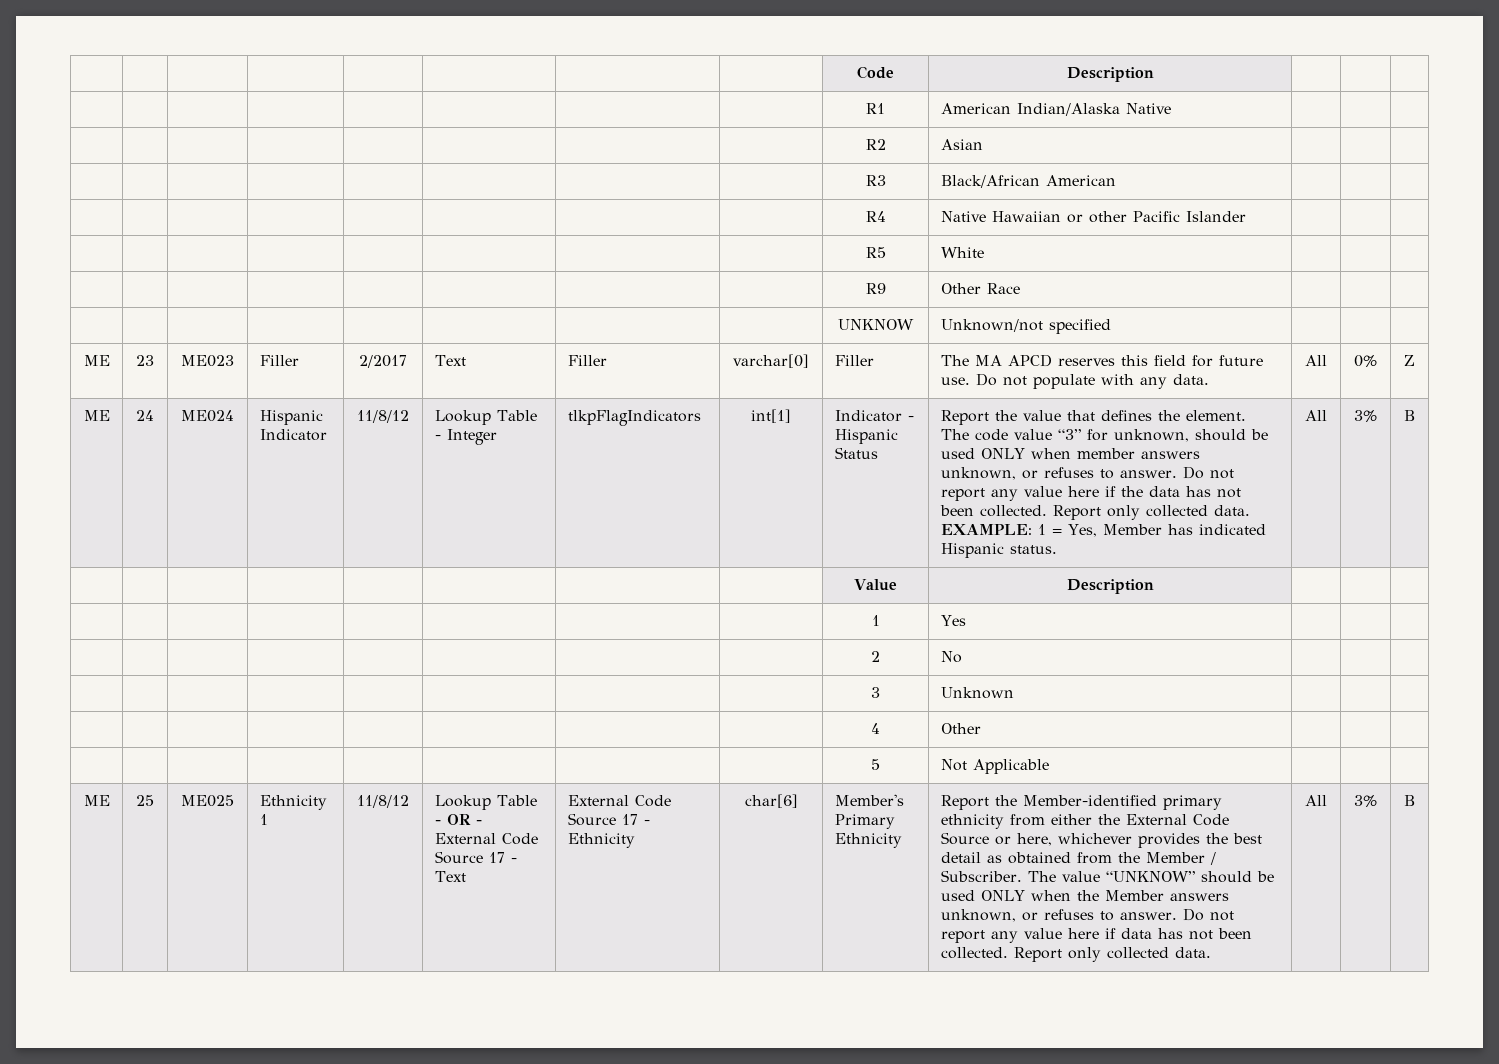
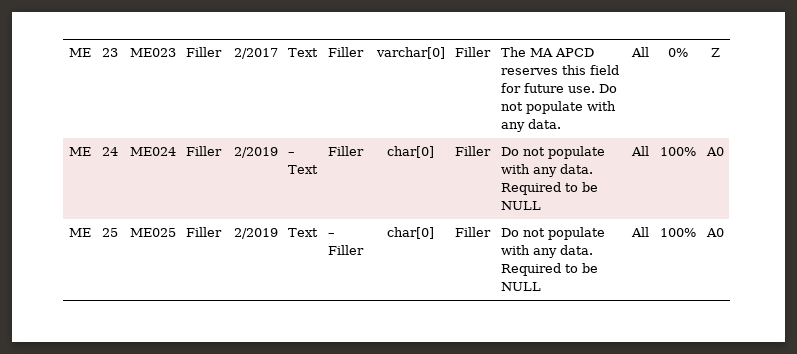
- | | | | | | | | Code | Description | | |
- | | | | | | | | R1 | American Indian/Alaska Native | | |
- | | | | | | | | R2 | Asian | | |
- | | | | | | | | R3 | Black/African American | | |
- | | | | | | | | R4 | Native Hawaiian or other Pacific Islander | | |
- | | | | | | | | R5 | White | | |
- | | | | | | | | R9 | Other Race | | |
- | | | | | | | | UNKNOW | Unknown/not specified | | |
- Hispanic Indicator | 11/8/12 | Lookup Table - Integer | tlkpFlagIndicators | int[1] | Indicator - Hispanic Status | Report the value that defines the element. The code value “3” for unknown, should be used ONLY when member answers unknown, or refuses to answer. Do not report any value here if the data has not been collected. Report only collected data. EXAMPLE: 1 = Yes, Member has indicated Hispanic status. | All | 3% | B
- | | | | | | | | Value | Description | | |
- | | | | | | | | 1 | Yes | | |
- | | | | | | | | 2 | No | | |
- | | | | | | | | 3 | Unknown | | |
- | | | | | | | | 4 | Other | | |
- | | | | | | | | 5 | Not Applicable | | |
- ME | 25 | ME025 | Ethnicity 1 | 11/8/12 | Lookup Table - OR - External Code Source 17 - Text | External Code Source 17 - Ethnicity | char[6] | Member's Primary Ethnicity | Report the Member-identified primary ethnicity from either the External Code Source or here, whichever provides the best detail as obtained from the Member / Subscriber. The value “UNKNOW” should be used ONLY when the Member answers unknown, or refuses to answer. Do not report any value here if data has not been collected. Report only collected data. | All | 3% | B
+ Filler | 2/2019 | – Text | Filler | char[0] | Filler | Do not populate with any data. Required to be NULL | All | 100% | A0
+ ME | 25 | ME025 | Filler | 2/2019 | Text | – Filler | char[0] | Filler | Do not populate with any data. Required to be NULL | All | 100% | A0

